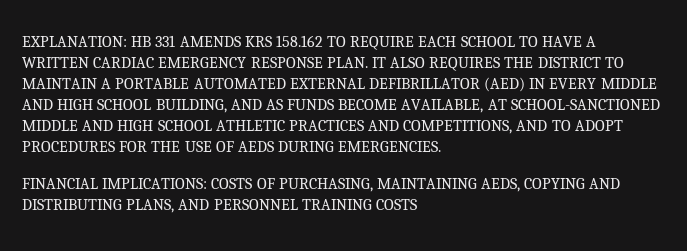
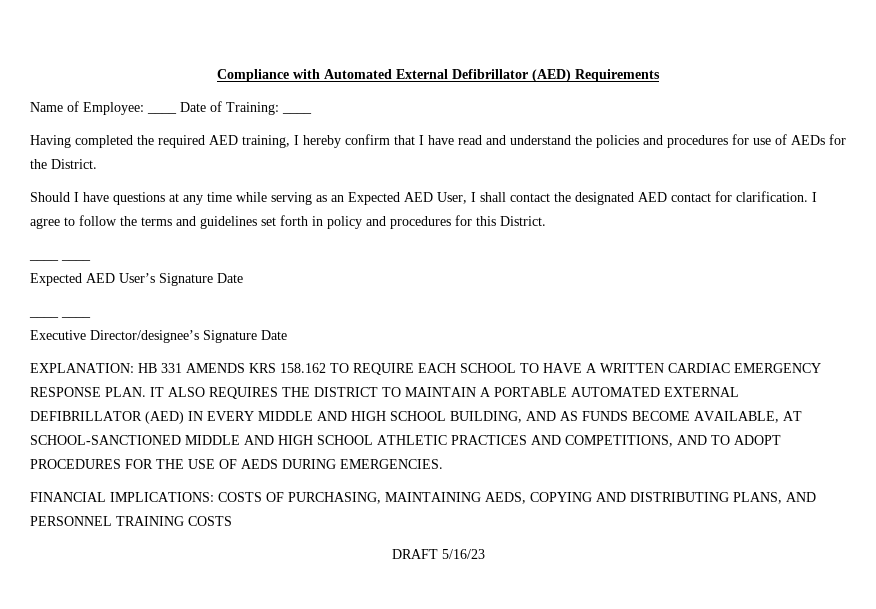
+ Compliance with Automated External Defibrillator (AED) Requirements
+ Name of Employee: ____ Date of Training: ____
+ Having completed the required AED training, I hereby confirm that I have read and understand the policies and procedures for use of AEDs for the District.
+ Should I have questions at any time while serving as an Expected AED User, I shall contact the designated AED contact for clarification. I agree to follow the terms and guidelines set forth in policy and procedures for this District.
+ ____ ____
+ Expected AED User’s Signature Date
+ ____ ____
+ Executive Director/designee’s Signature Date
+ DRAFT 5/16/23

